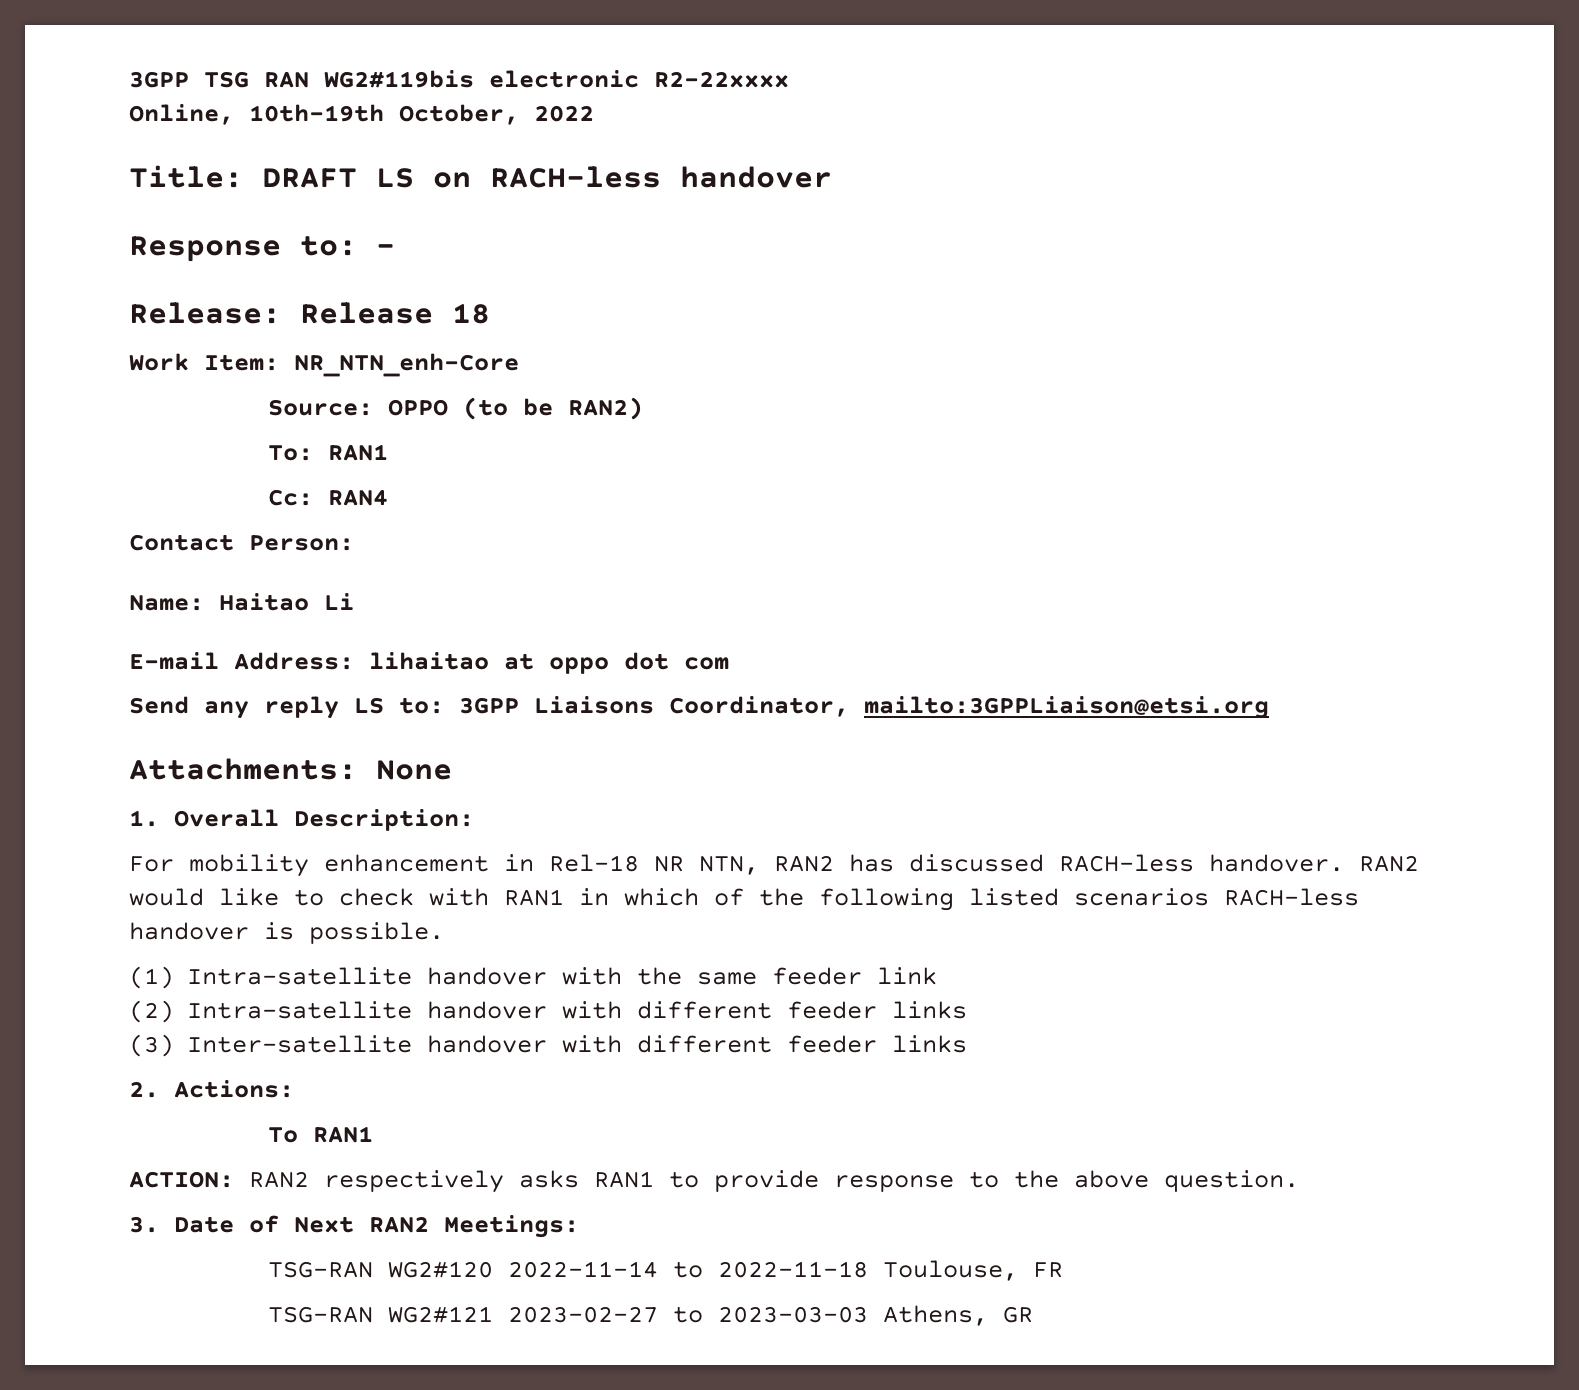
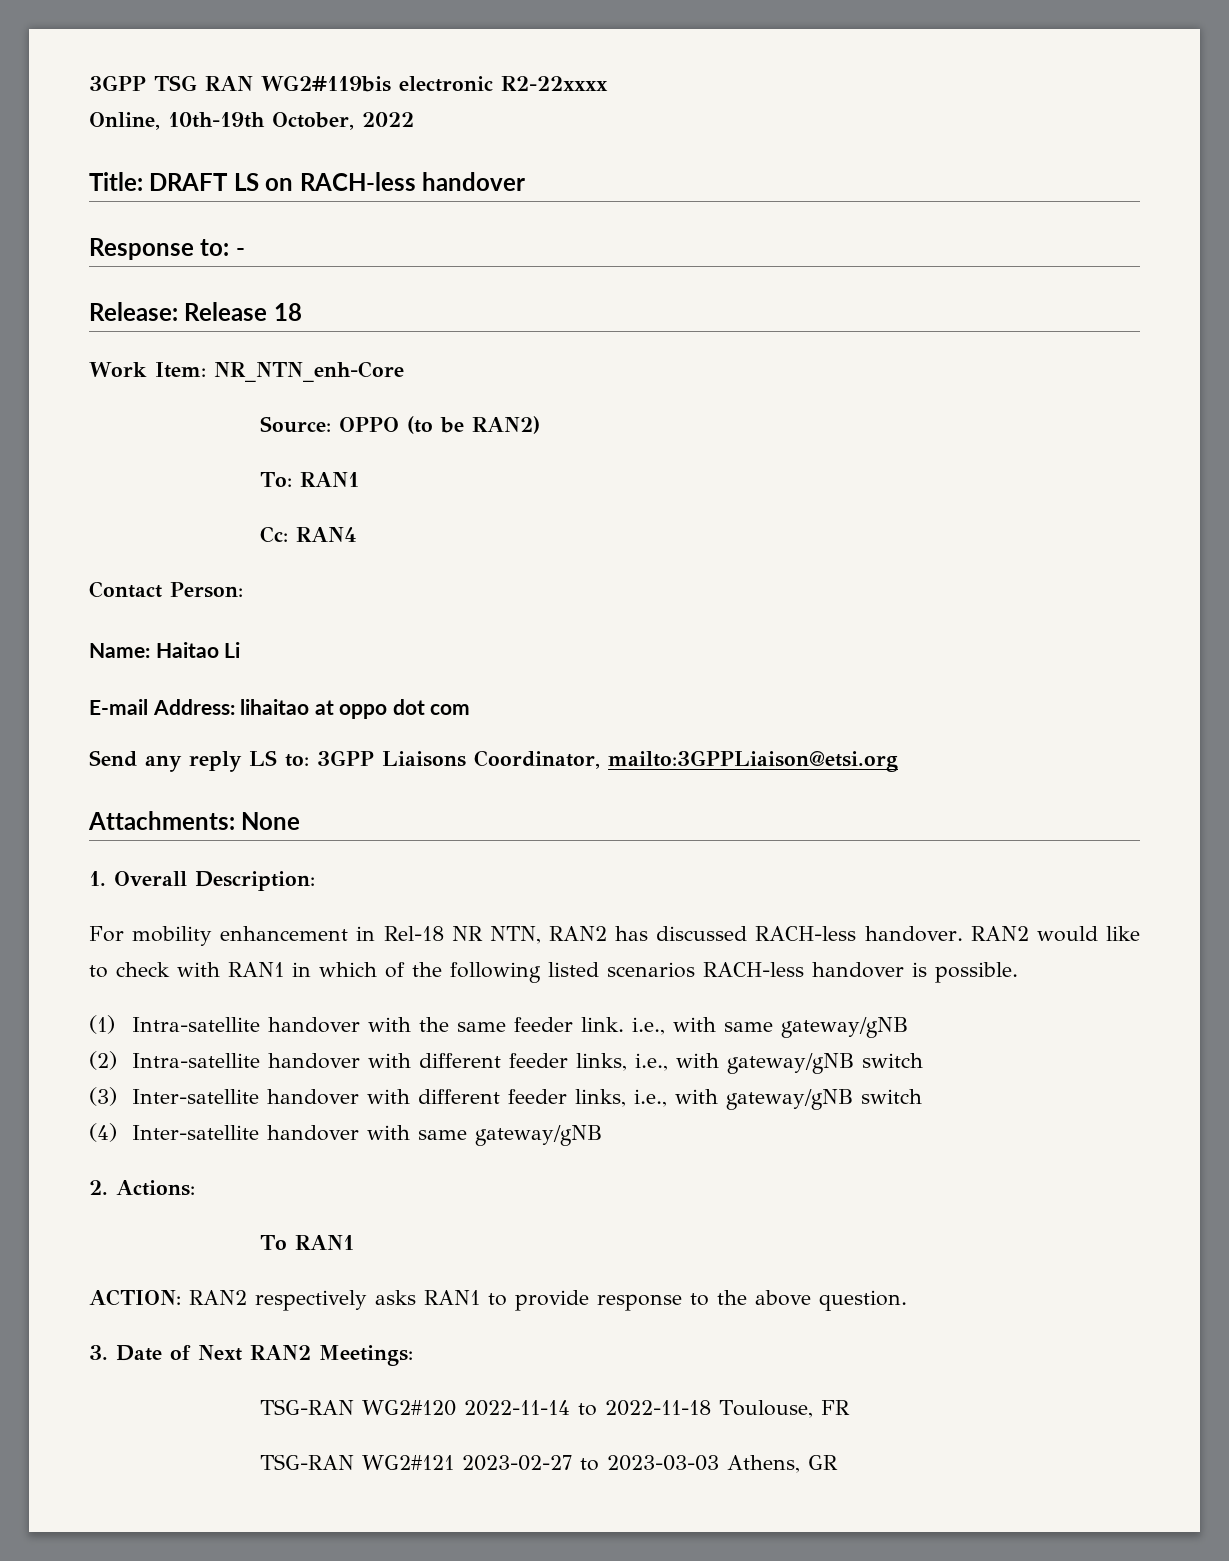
- (1) Intra-satellite handover with the same feeder link
+ (1) Intra-satellite handover with the same feeder link. i.e., with same gateway/gNB
- (2) Intra-satellite handover with different feeder links
+ (2) Intra-satellite handover with different feeder links, i.e., with gateway/gNB switch
- (3) Inter-satellite handover with different feeder links
+ (3) Inter-satellite handover with different feeder links, i.e., with gateway/gNB switch
+ (4) Inter-satellite handover with same gateway/gNB

